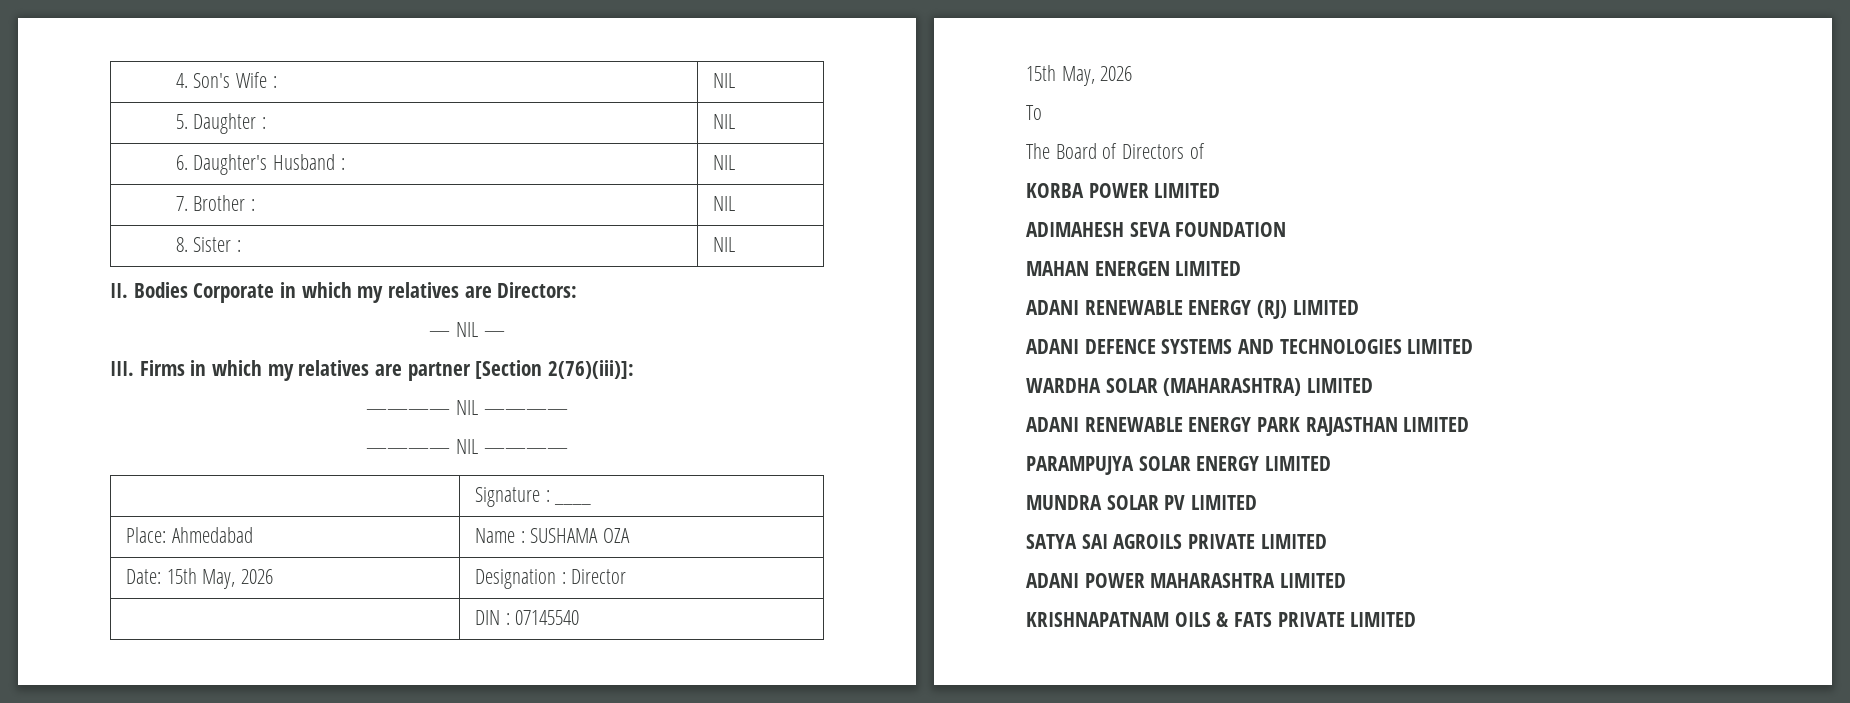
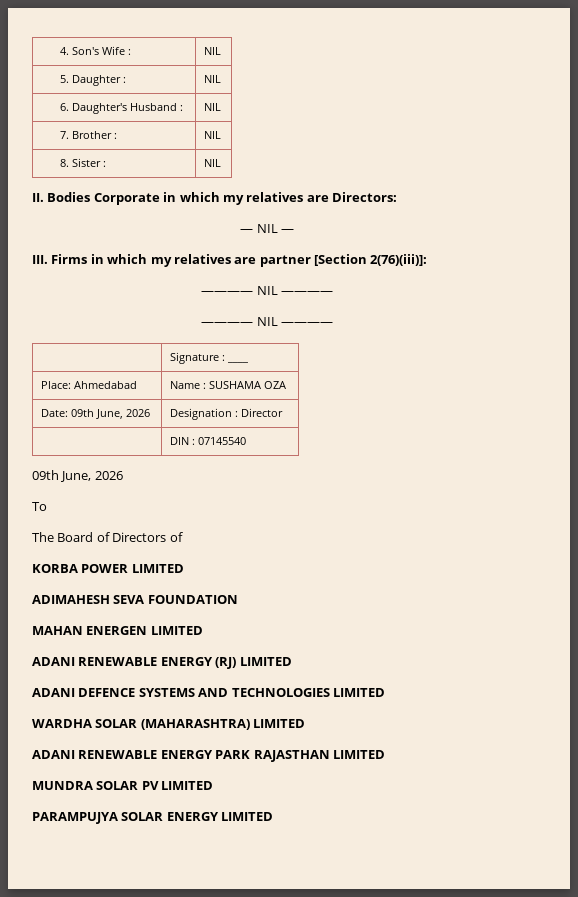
- Date: 15th May, 2026 | Designation : Director
+ Date: 09th June, 2026 | Designation : Director
  | DIN : 07145540
- 15th May, 2026
+ 09th June, 2026
- PARAMPUJYA SOLAR ENERGY LIMITED
- SATYA SAI AGROILS PRIVATE LIMITED
- ADANI POWER MAHARASHTRA LIMITED
- KRISHNAPATNAM OILS & FATS PRIVATE LIMITED
+ PARAMPUJYA SOLAR ENERGY LIMITED

